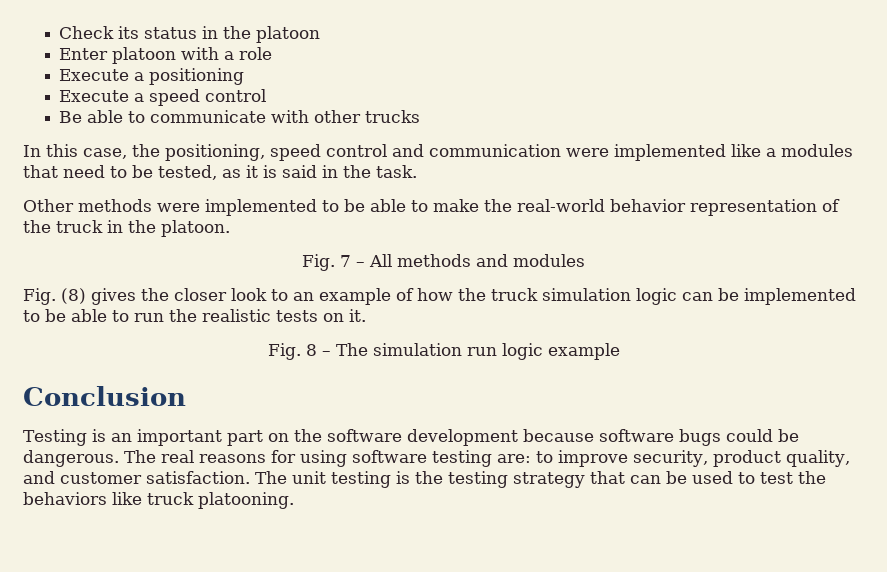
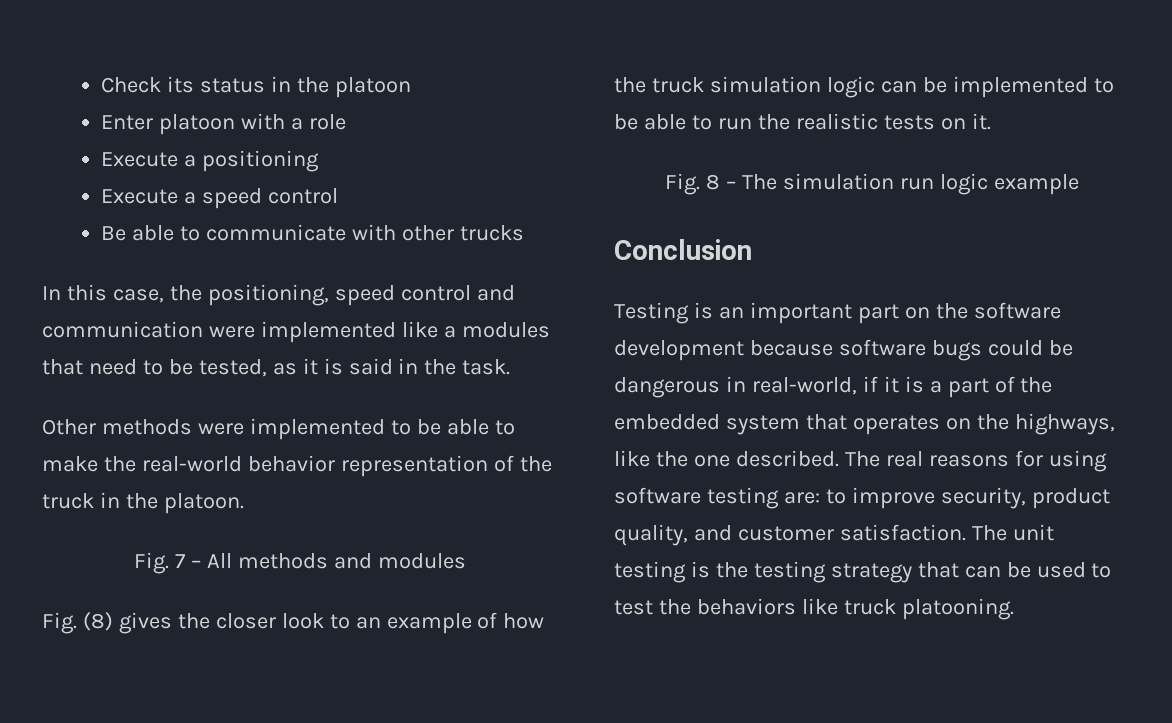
- Testing is an important part on the software development because software bugs could be dangerous.
+ Testing is an important part on the software development because software bugs could be dangerous in real-world, if it is a part of the embedded system that operates on the highways, like the one described.

